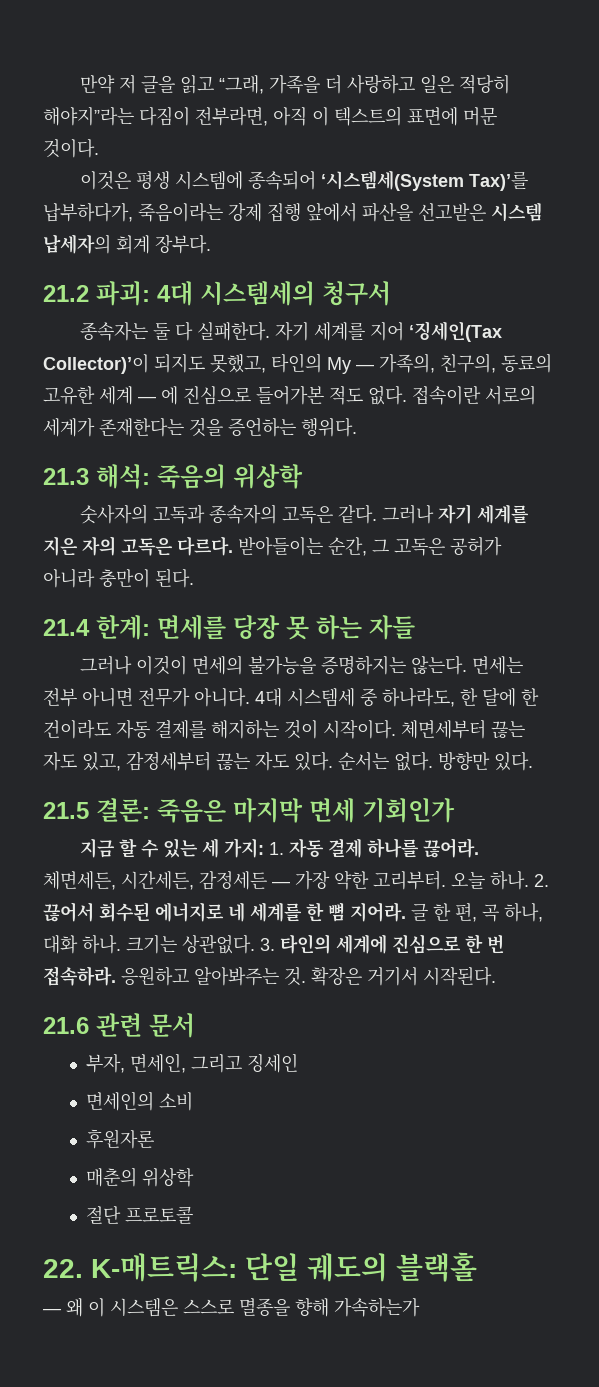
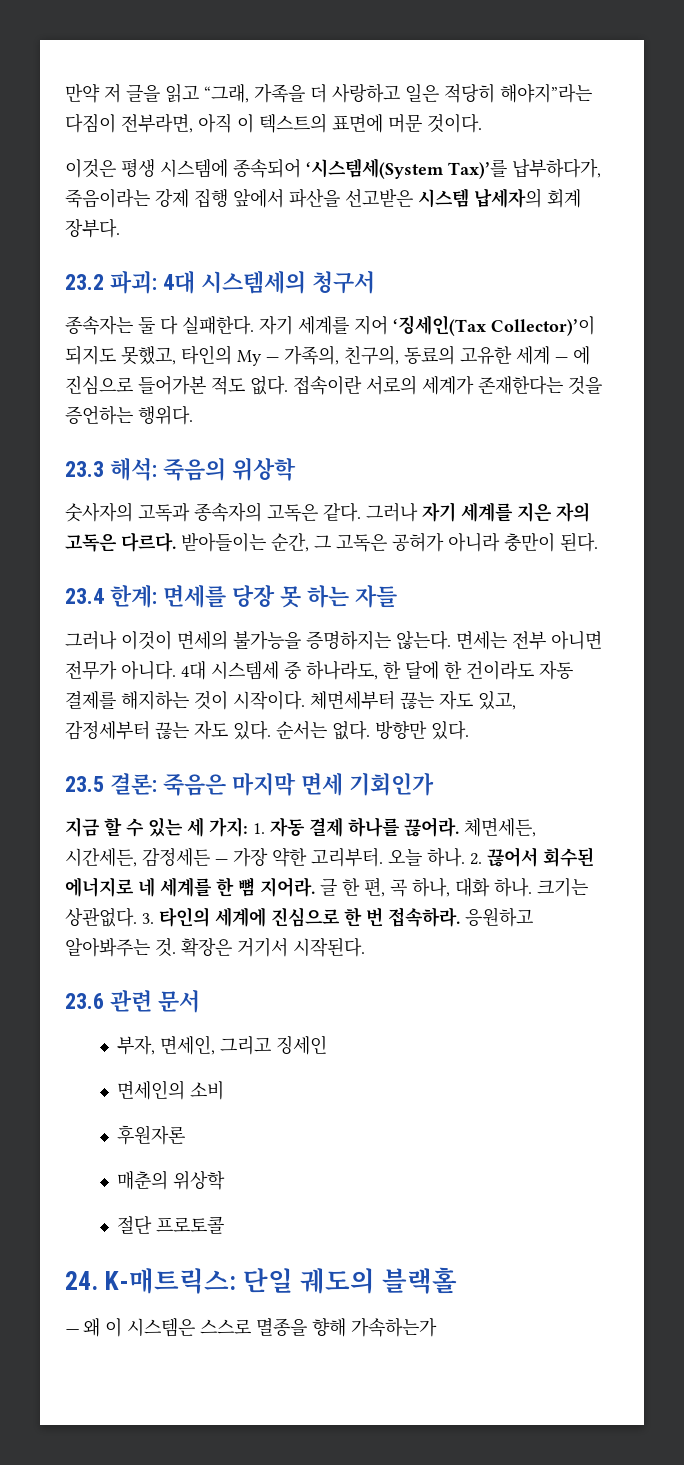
- 21.2 파괴: 4대 시스템세의 청구서
+ 23.2 파괴: 4대 시스템세의 청구서
- 21.3 해석: 죽음의 위상학
+ 23.3 해석: 죽음의 위상학
- 21.4 한계: 면세를 당장 못 하는 자들
+ 23.4 한계: 면세를 당장 못 하는 자들
- 21.5 결론: 죽음은 마지막 면세 기회인가
+ 23.5 결론: 죽음은 마지막 면세 기회인가
- 21.6 관련 문서
+ 23.6 관련 문서
- 22. K-매트릭스: 단일 궤도의 블랙홀
+ 24. K-매트릭스: 단일 궤도의 블랙홀

